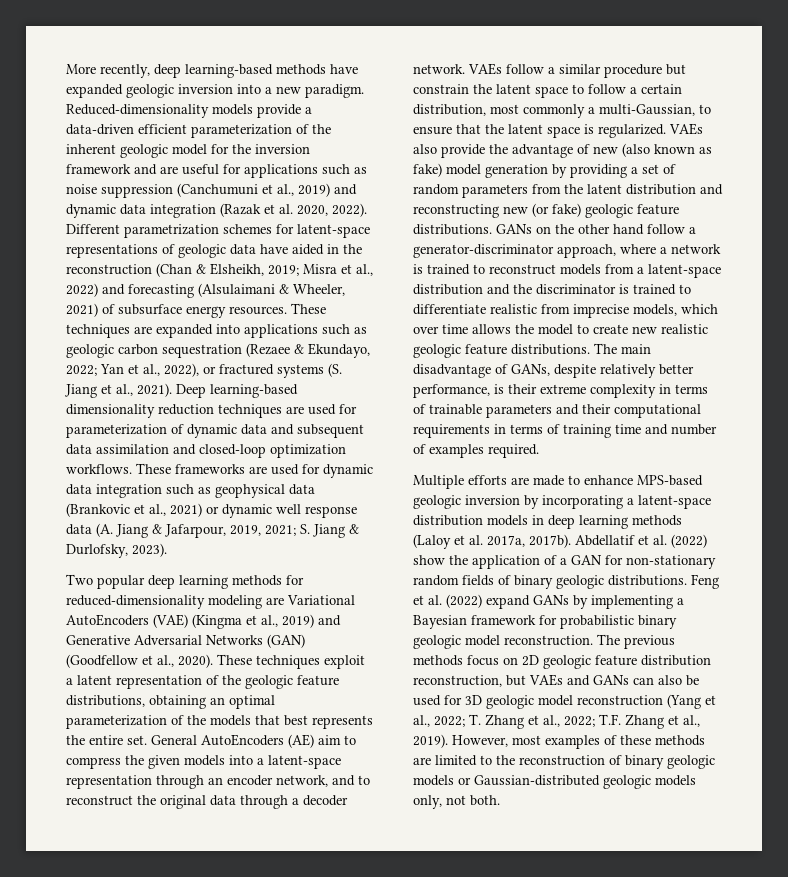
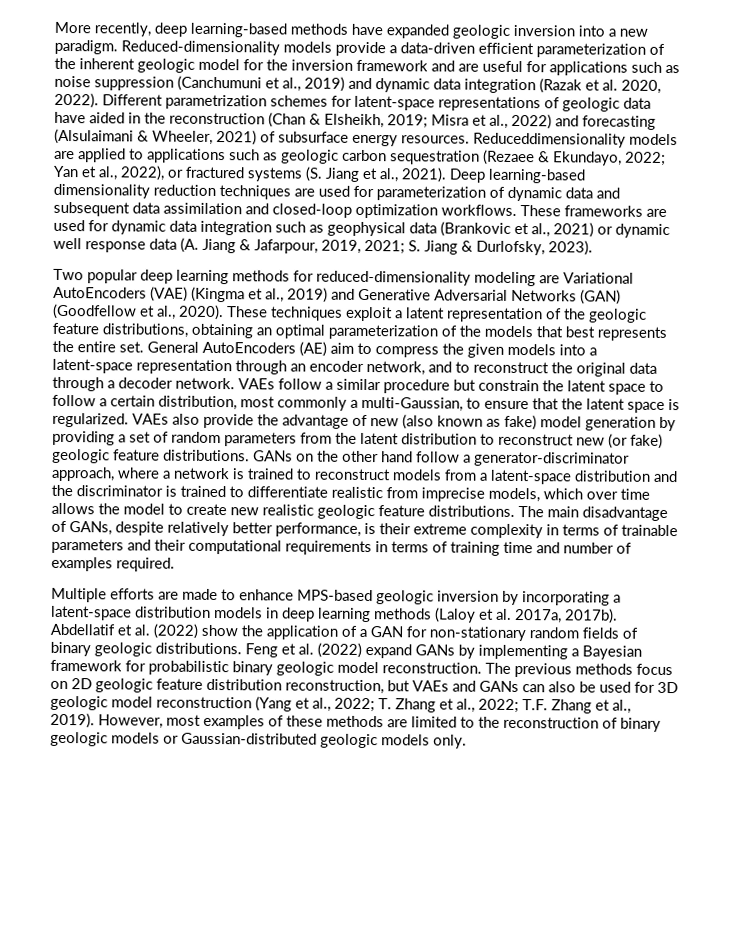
- These techniques are expanded into applications such as geologic carbon sequestration (Rezaee & Ekundayo, 2022; Yan et al., 2022), or fractured systems (S. Jiang et al., 2021).
+ Reduceddimensionality models are applied to applications such as geologic carbon sequestration (Rezaee & Ekundayo, 2022; Yan et al., 2022), or fractured systems (S. Jiang et al., 2021).
- VAEs also provide the advantage of new (also known as fake) model generation by providing a set of random parameters from the latent distribution and reconstructing new (or fake) geologic feature distributions.
+ VAEs also provide the advantage of new (also known as fake) model generation by providing a set of random parameters from the latent distribution to reconstruct new (or fake) geologic feature distributions.
- However, most examples of these methods are limited to the reconstruction of binary geologic models or Gaussian-distributed geologic models only, not both.
+ However, most examples of these methods are limited to the reconstruction of binary geologic models or Gaussian-distributed geologic models only.

